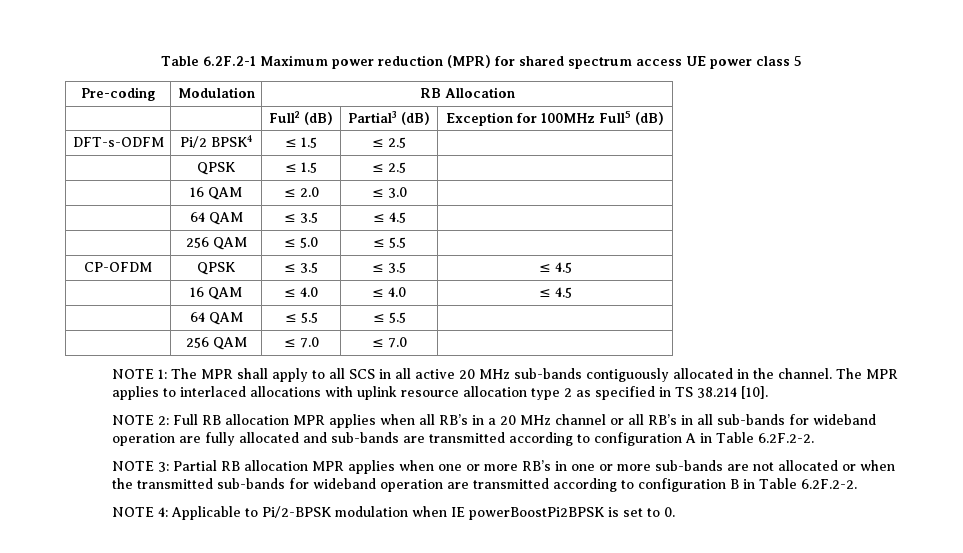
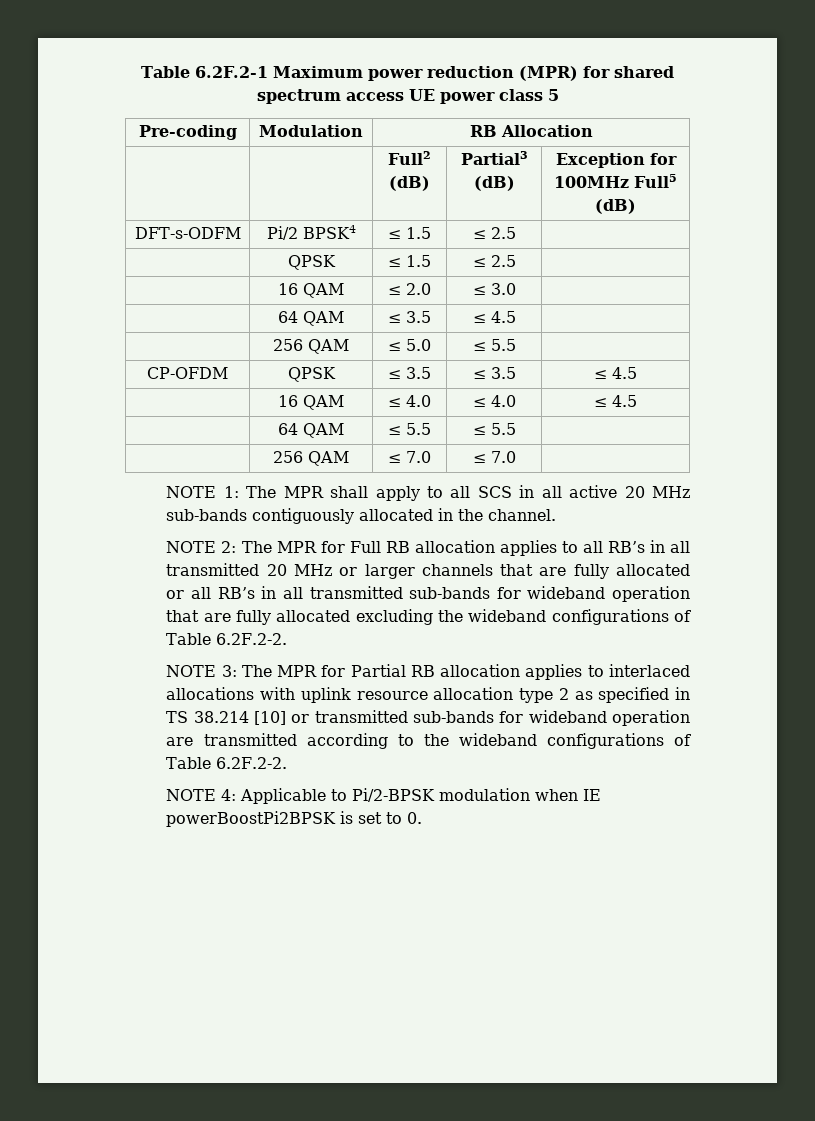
- NOTE 1: The MPR shall apply to all SCS in all active 20 MHz sub-bands contiguously allocated in the channel. The MPR applies to interlaced allocations with uplink resource allocation type 2 as specified in TS 38.214 [10].
- NOTE 2: Full RB allocation MPR applies when all RB’s in a 20 MHz channel or all RB’s in all sub-bands for wideband operation are fully allocated and sub-bands are transmitted according to configuration A in Table 6.2F.2-2.
- NOTE 3: Partial RB allocation MPR applies when one or more RB’s in one or more sub-bands are not allocated or when the transmitted sub-bands for wideband operation are transmitted according to configuration B in Table 6.2F.2-2.
+ NOTE 1: The MPR shall apply to all SCS in all active 20 MHz sub-bands contiguously allocated in the channel.
+ NOTE 2: The MPR for Full RB allocation applies to all RB’s in all transmitted 20 MHz or larger channels that are fully allocated or all RB’s in all transmitted sub-bands for wideband operation that are fully allocated excluding the wideband configurations of Table 6.2F.2-2.
+ NOTE 3: The MPR for Partial RB allocation applies to interlaced allocations with uplink resource allocation type 2 as specified in TS 38.214 [10] or transmitted sub-bands for wideband operation are transmitted according to the wideband configurations of Table 6.2F.2-2.

